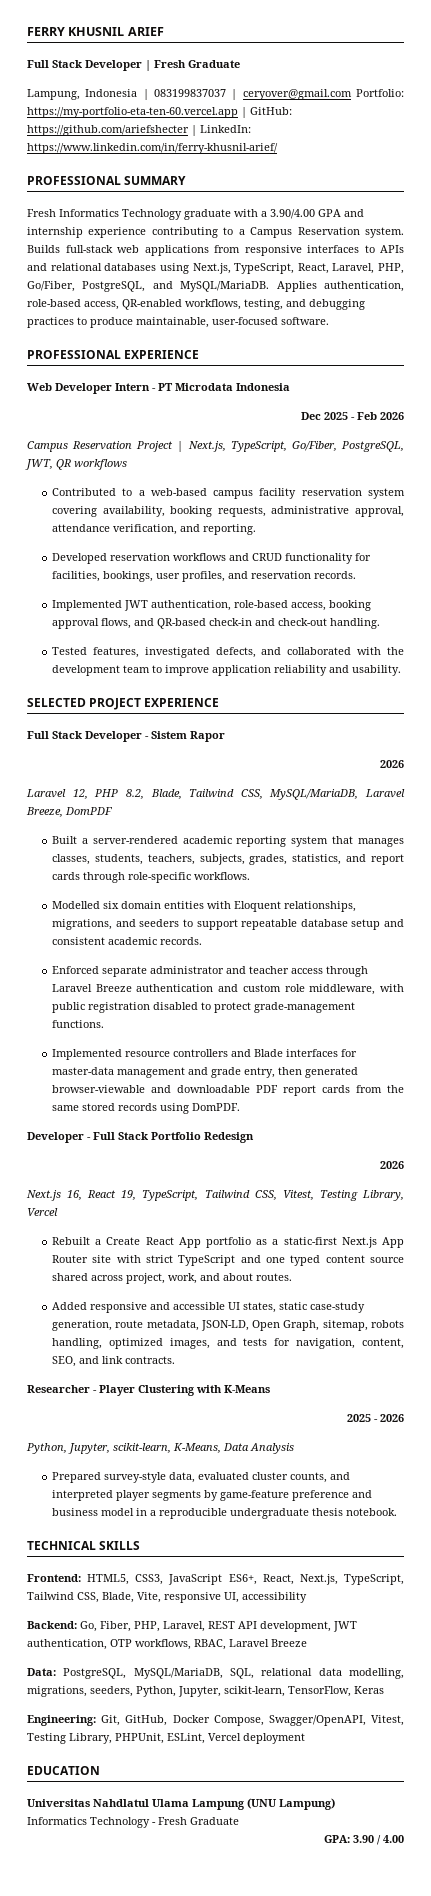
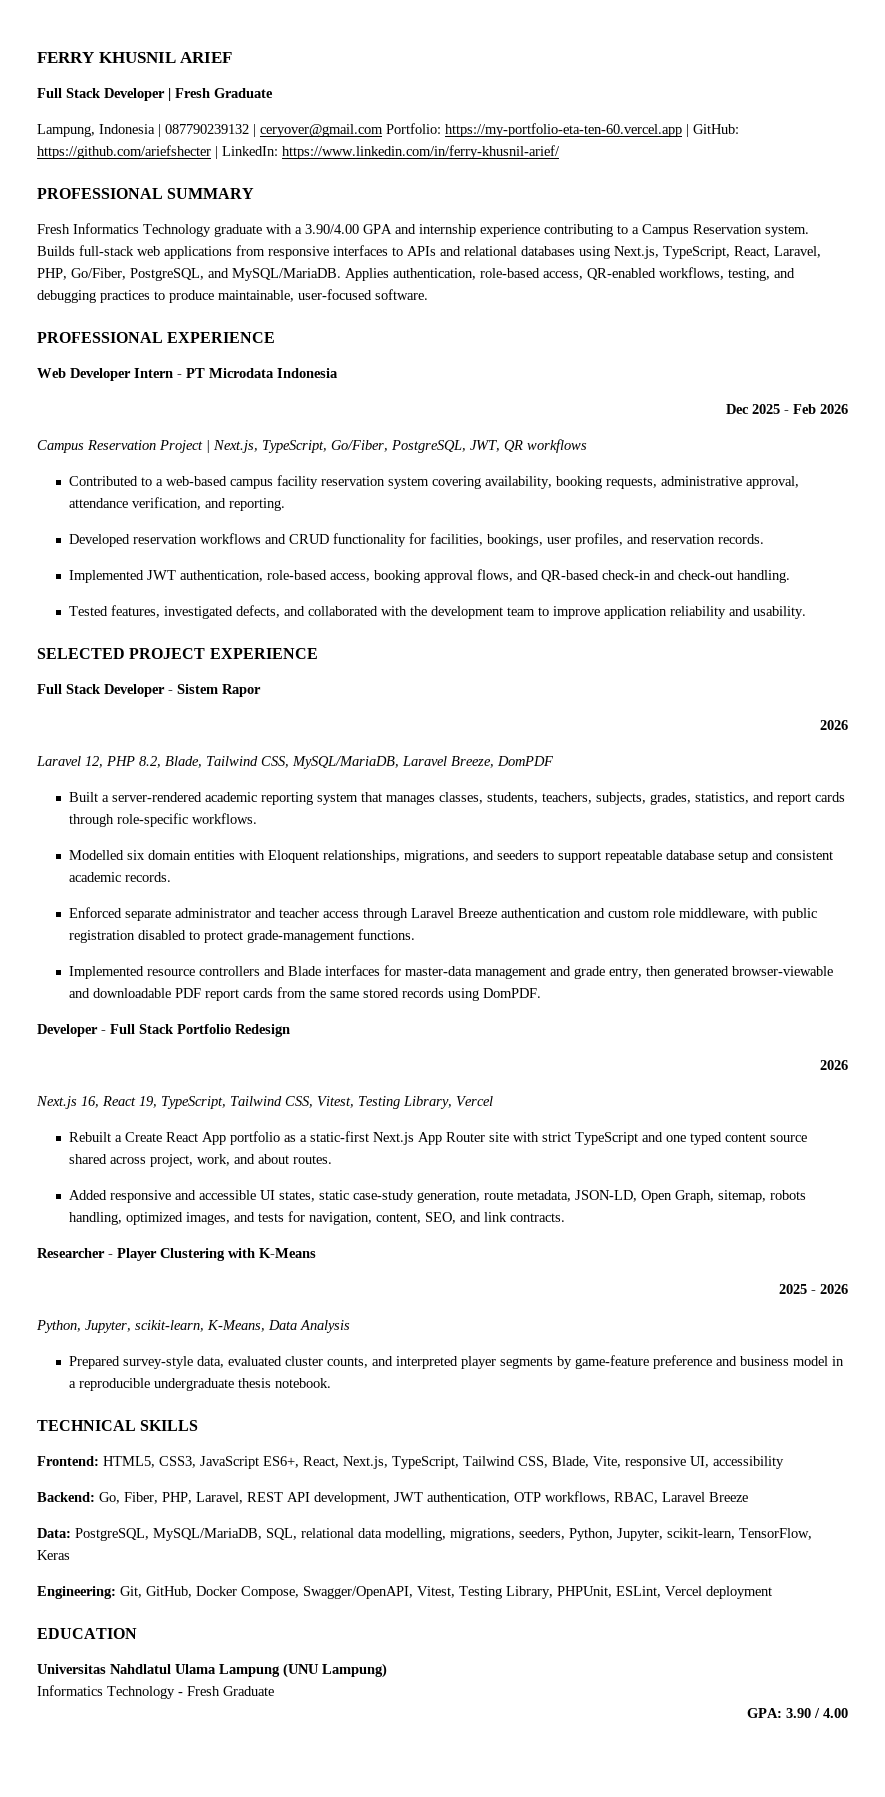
- Lampung, Indonesia | 083199837037 | ceryover@gmail.com Portfolio: https://my-portfolio-eta-ten-60.vercel.app | GitHub: https://github.com/ariefshecter | LinkedIn: https://www.linkedin.com/in/ferry-khusnil-arief/
+ Lampung, Indonesia | 087790239132 | ceryover@gmail.com Portfolio: https://my-portfolio-eta-ten-60.vercel.app | GitHub: https://github.com/ariefshecter | LinkedIn: https://www.linkedin.com/in/ferry-khusnil-arief/

